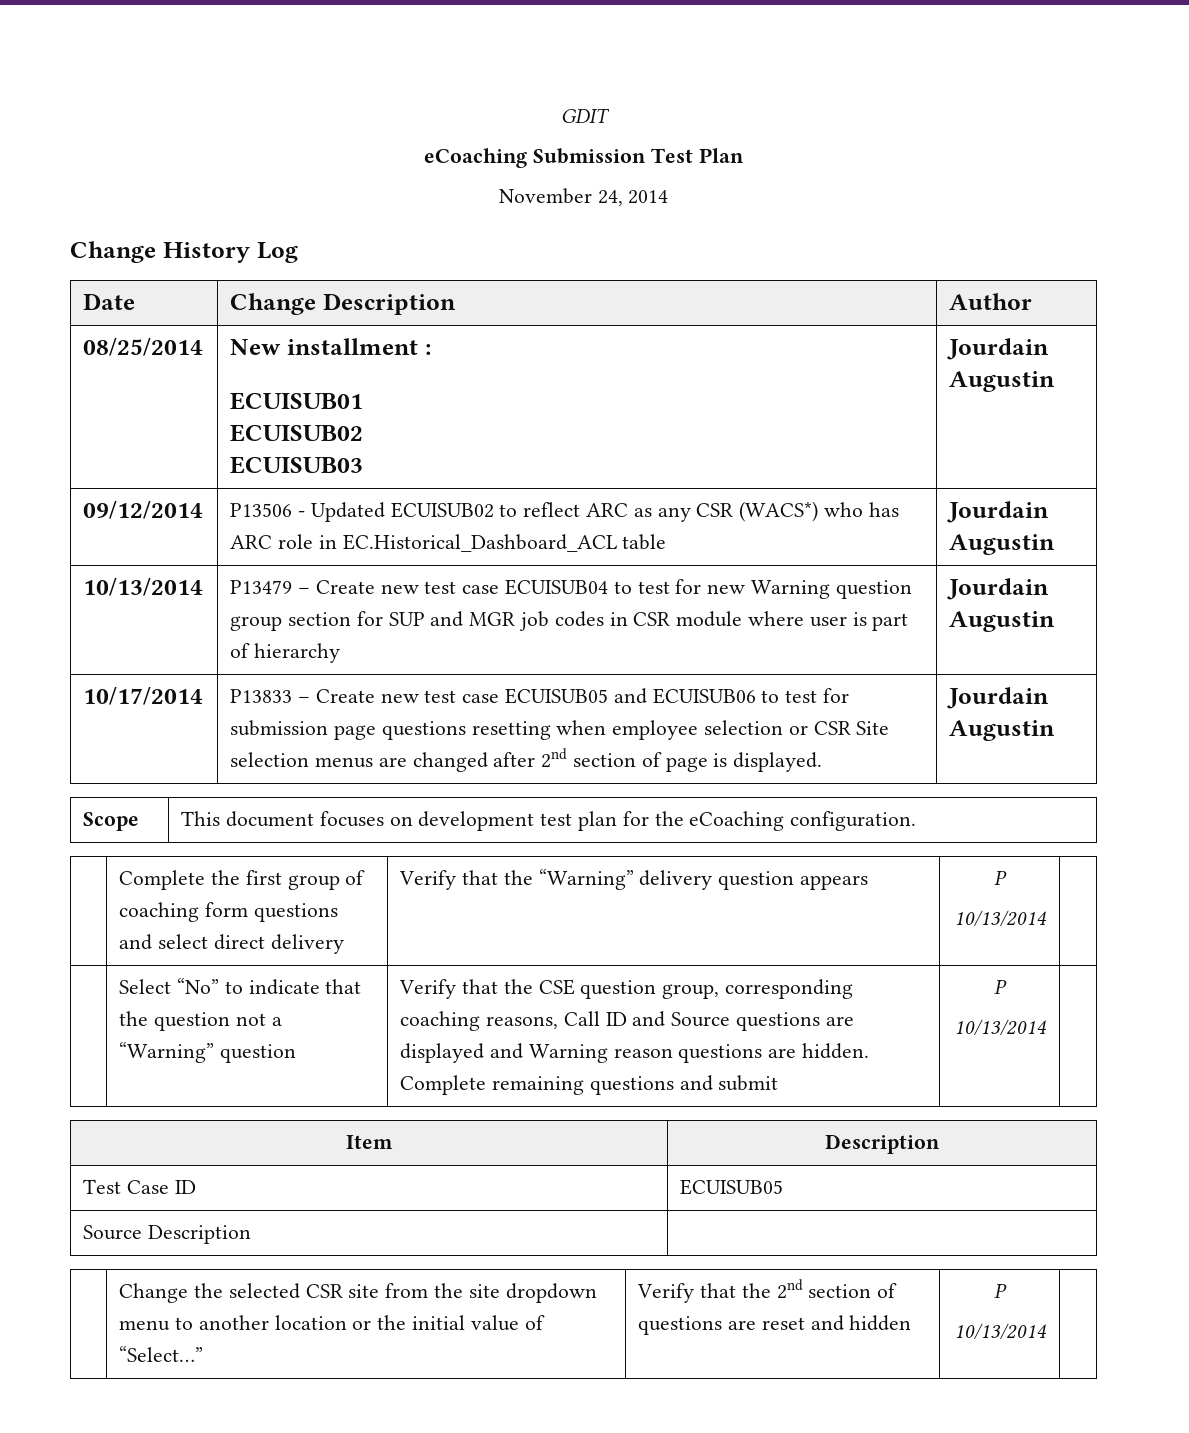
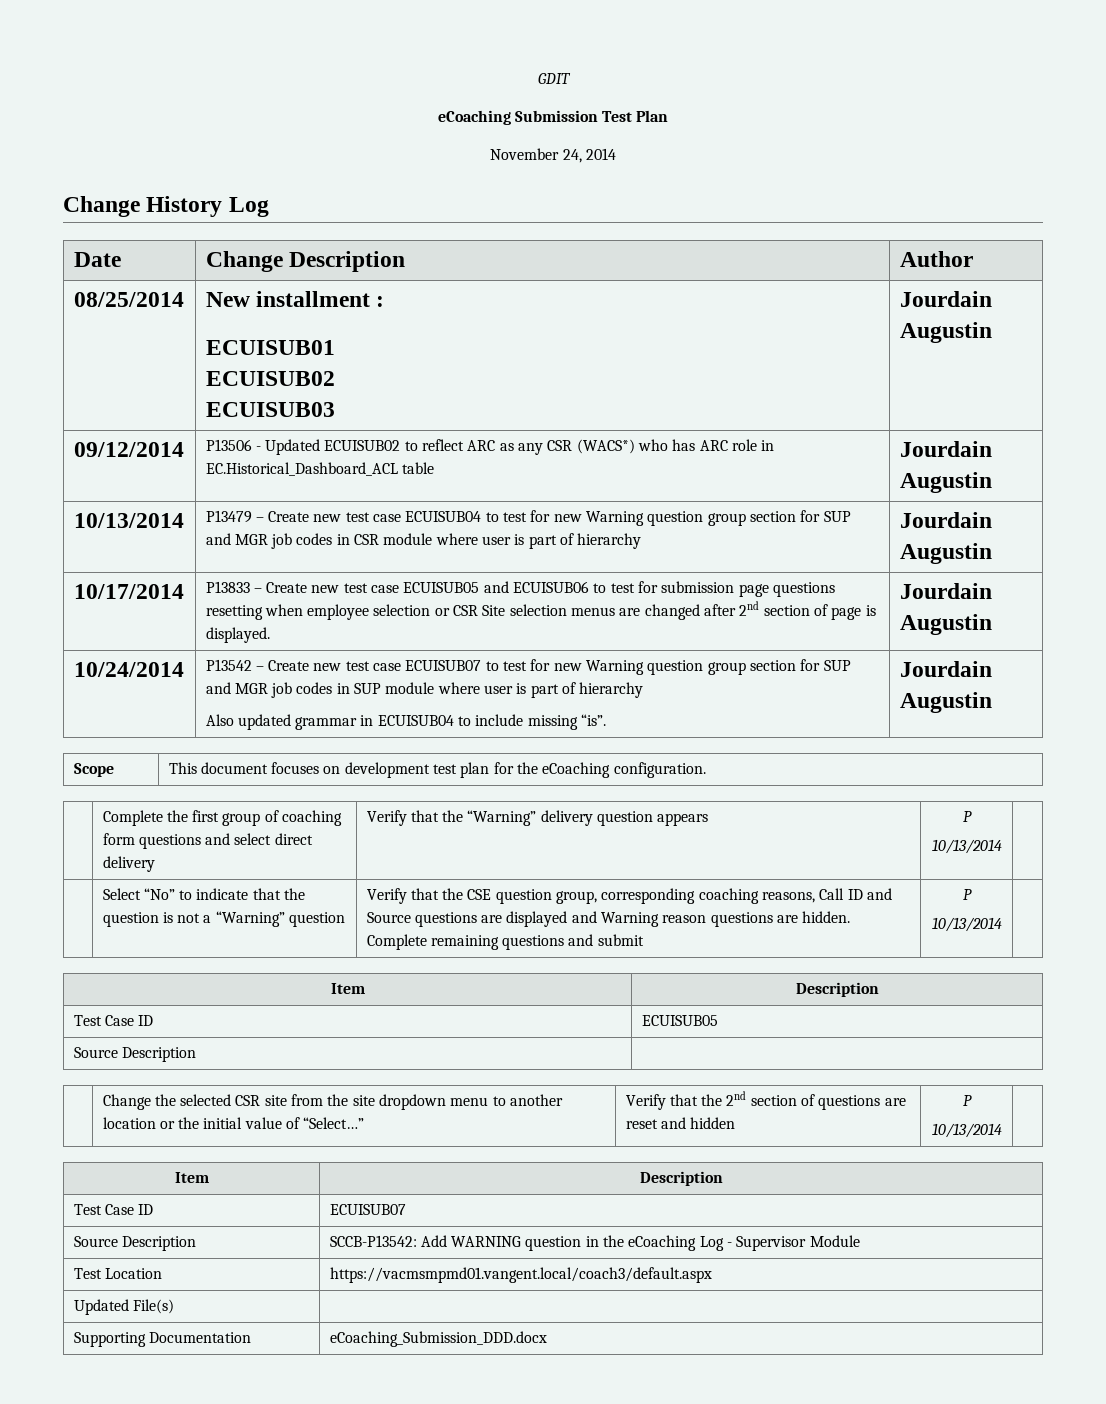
+ 10/24/2014 | P13542 – Create new test case ECUISUB07 to test for new Warning question group section for SUP and MGR job codes in SUP module where user is part of hierarchy
+ Also updated grammar in ECUISUB04 to include missing “is”. | Jourdain Augustin
- Select “No” to indicate that the question not a “Warning” question
+ Select “No” to indicate that the question is not a “Warning” question
  | Change the selected CSR site from the site dropdown menu to another location or the initial value of “Select…” | Verify that the 2nd section of questions are reset and hidden | P
  10/13/2014 |
+ Item | Description
+ Test Case ID | ECUISUB07
+ Source Description | SCCB-P13542: Add WARNING question in the eCoaching Log - Supervisor Module
+ Test Location | https://vacmsmpmd01.vangent.local/coach3/default.aspx
+ Updated File(s) |
+ Supporting Documentation | eCoaching_Submission_DDD.docx

